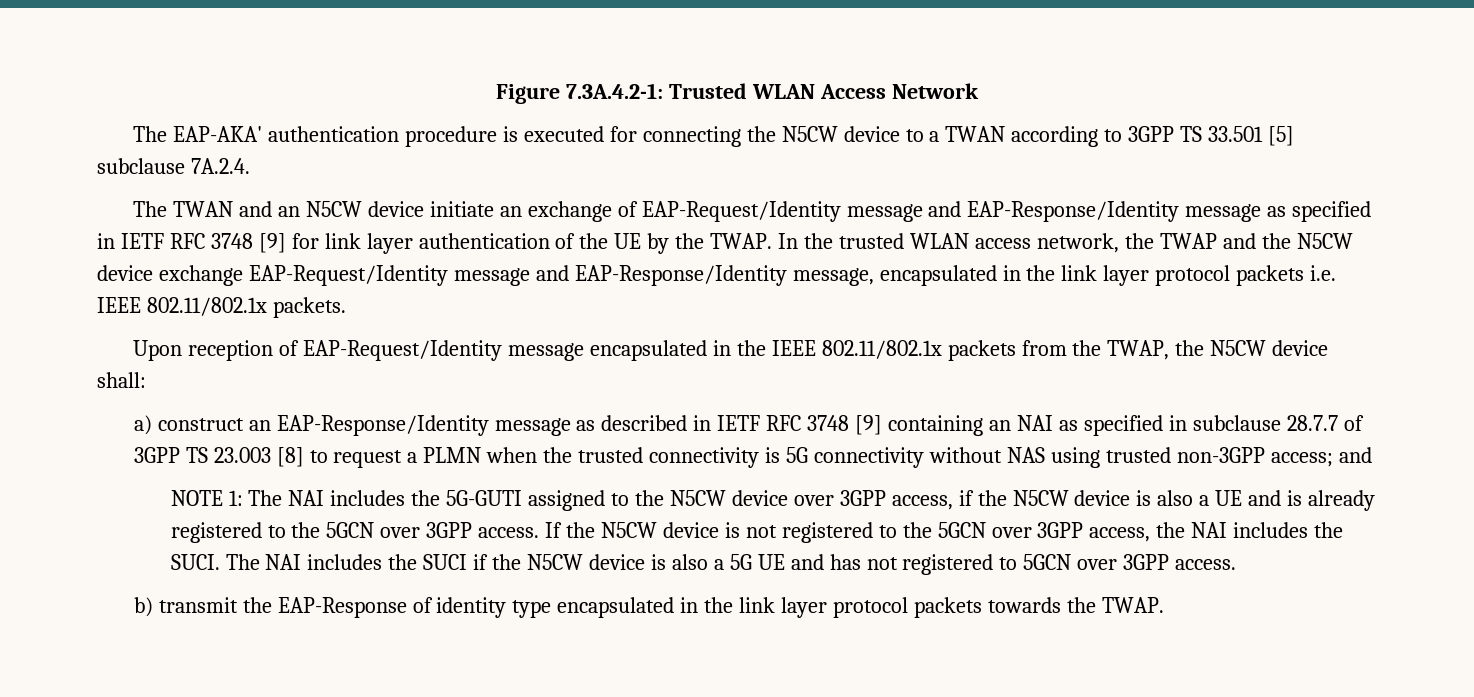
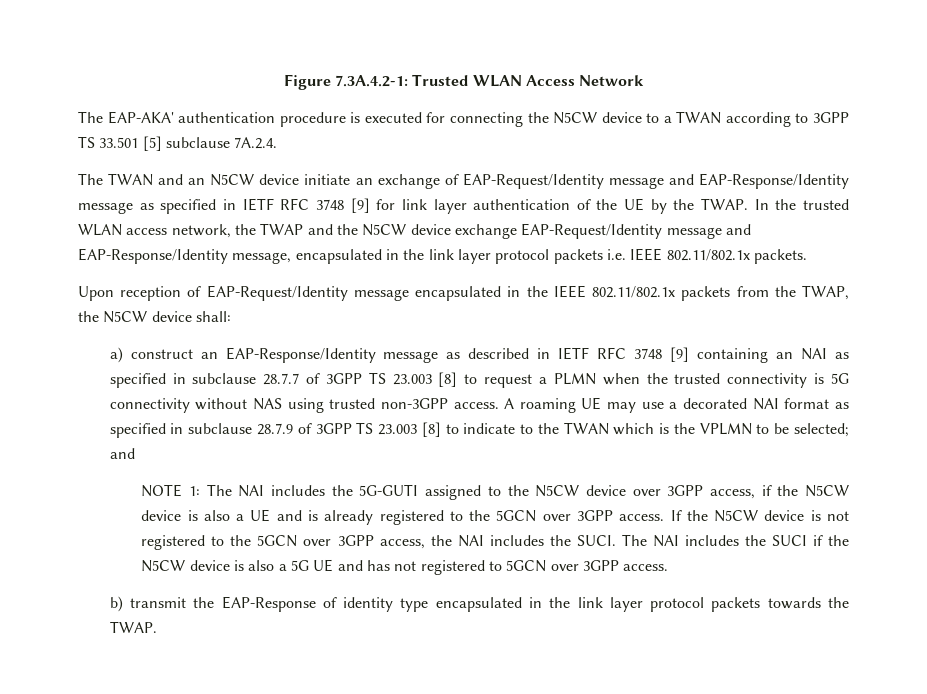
- a) construct an EAP-Response/Identity message as described in IETF RFC 3748 [9] containing an NAI as specified in subclause 28.7.7 of 3GPP TS 23.003 [8] to request a PLMN when the trusted connectivity is 5G connectivity without NAS using trusted non-3GPP access; and
+ a) construct an EAP-Response/Identity message as described in IETF RFC 3748 [9] containing an NAI as specified in subclause 28.7.7 of 3GPP TS 23.003 [8] to request a PLMN when the trusted connectivity is 5G connectivity without NAS using trusted non-3GPP access. A roaming UE may use a decorated NAI format as specified in subclause 28.7.9 of 3GPP TS 23.003 [8] to indicate to the TWAN which is the VPLMN to be selected; and

